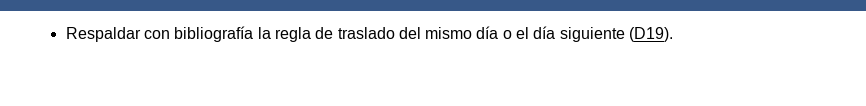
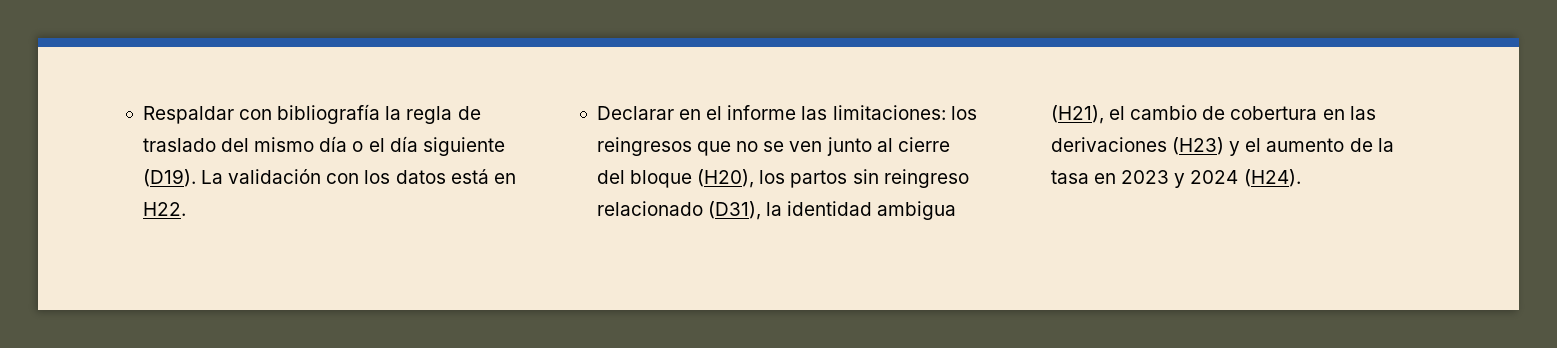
+ La validación con los datos está en H22.
+ Declarar en el informe las limitaciones: los reingresos que no se ven junto al cierre del bloque (H20), los partos sin reingreso relacionado (D31), la identidad ambigua (H21), el cambio de cobertura en las derivaciones (H23) y el aumento de la tasa en 2023 y 2024 (H24).

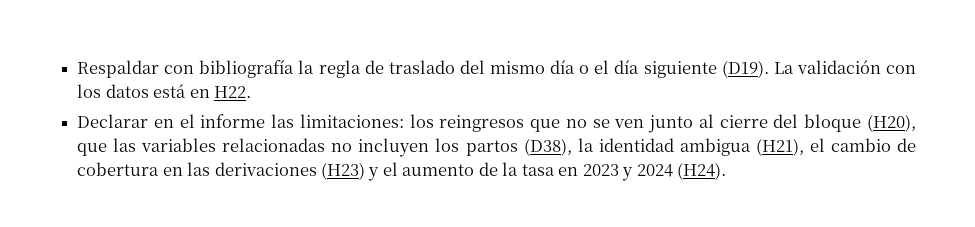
- Declarar en el informe las limitaciones: los reingresos que no se ven junto al cierre del bloque (H20), los partos sin reingreso relacionado (D31), la identidad ambigua (H21), el cambio de cobertura en las derivaciones (H23) y el aumento de la tasa en 2023 y 2024 (H24).
+ Declarar en el informe las limitaciones: los reingresos que no se ven junto al cierre del bloque (H20), que las variables relacionadas no incluyen los partos (D38), la identidad ambigua (H21), el cambio de cobertura en las derivaciones (H23) y el aumento de la tasa en 2023 y 2024 (H24).

